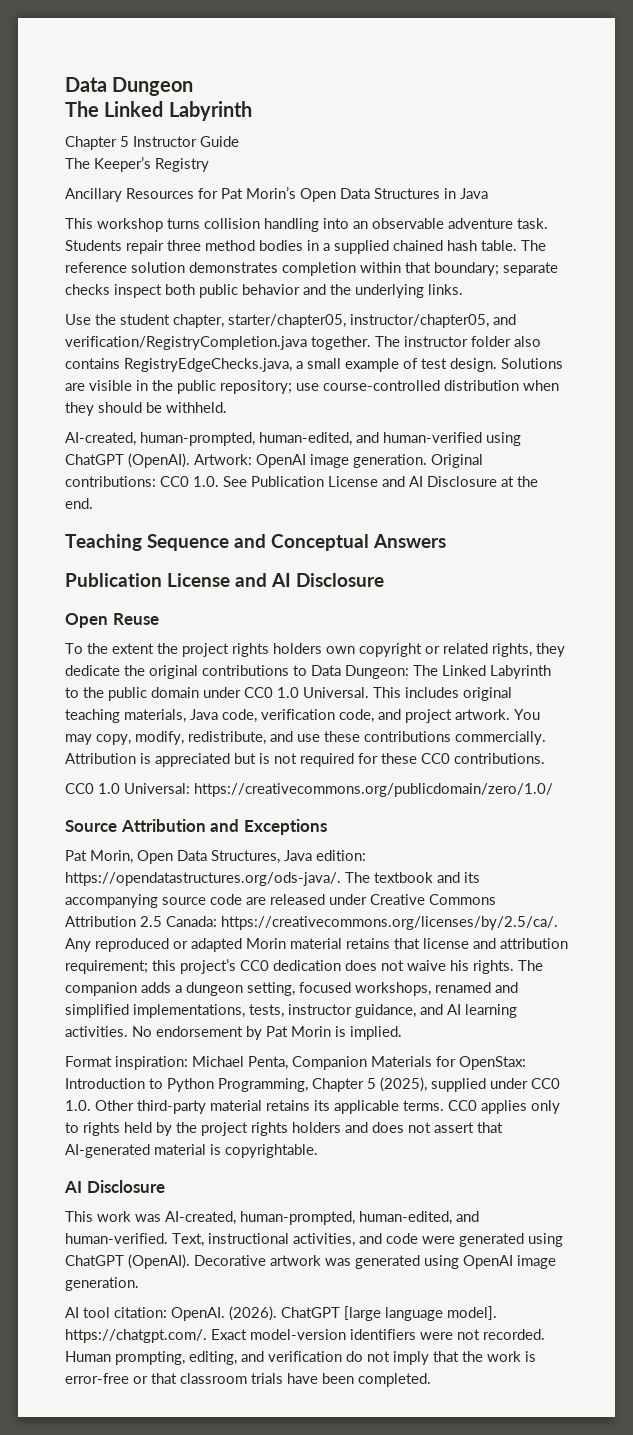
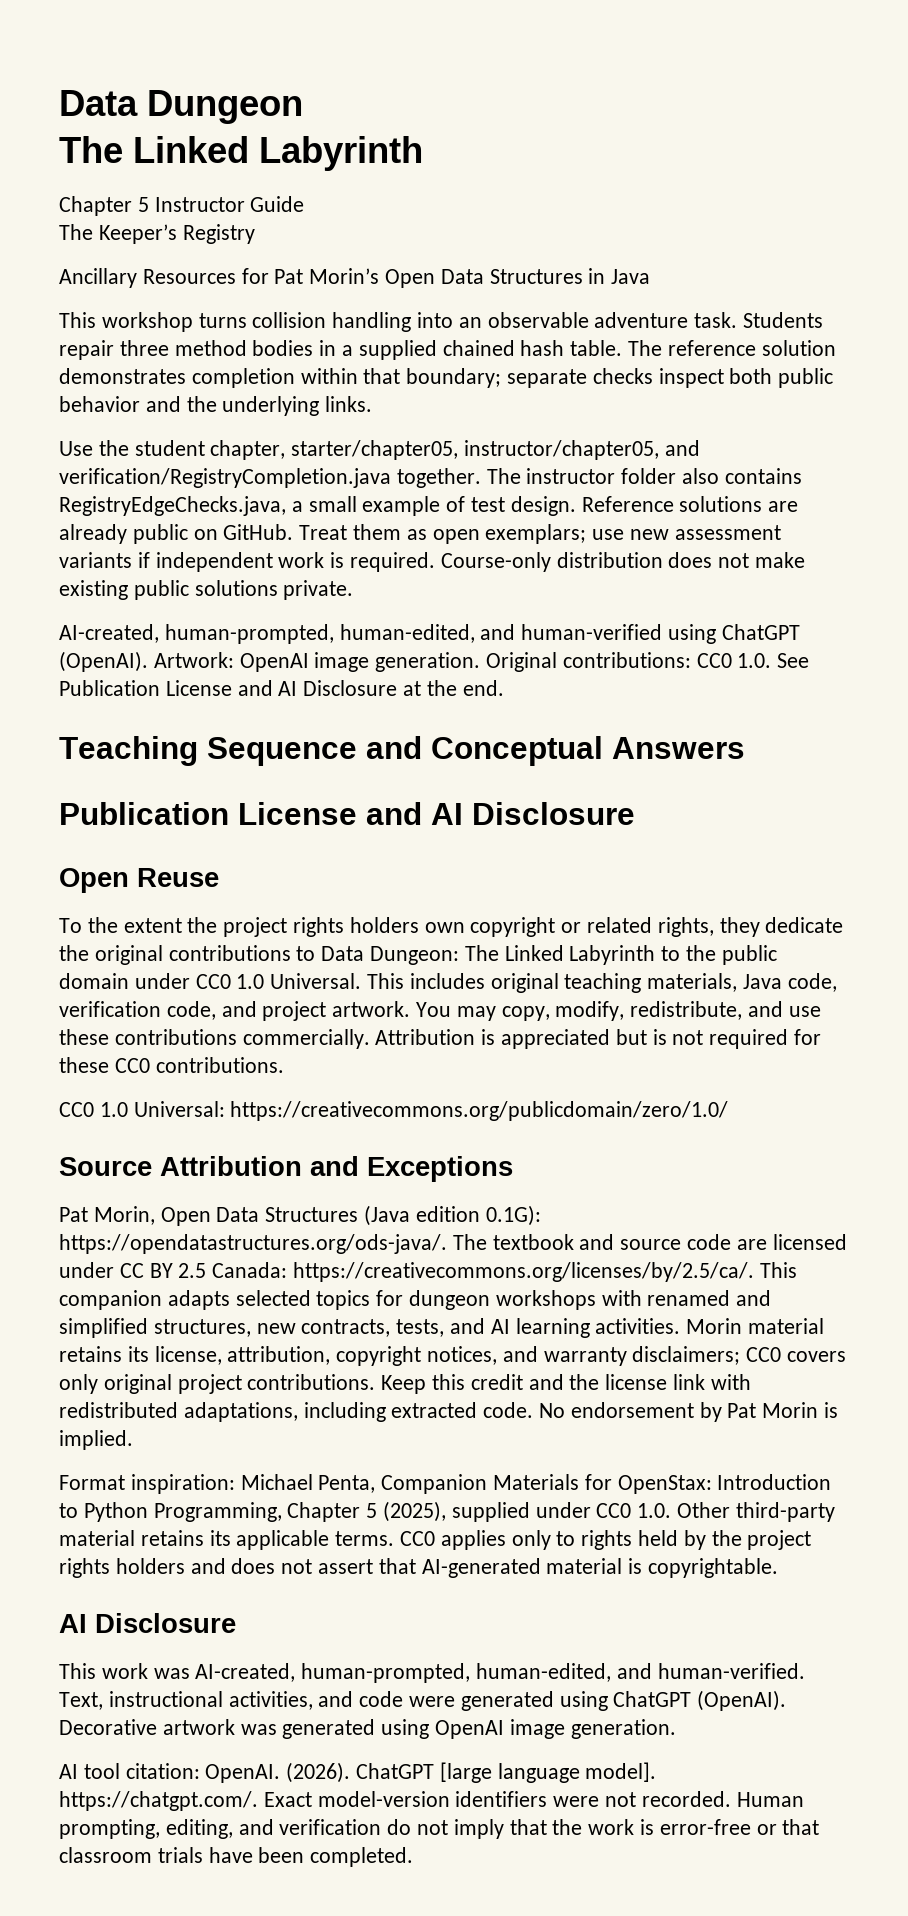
- Solutions are visible in the public repository; use course-controlled distribution when they should be withheld.
+ Reference solutions are already public on GitHub. Treat them as open exemplars; use new assessment variants if independent work is required. Course-only distribution does not make existing public solutions private.
- Pat Morin, Open Data Structures, Java edition: https://opendatastructures.org/ods-java/. The textbook and its accompanying source code are released under Creative Commons Attribution 2.5 Canada: https://creativecommons.org/licenses/by/2.5/ca/. Any reproduced or adapted Morin material retains that license and attribution requirement; this project’s CC0 dedication does not waive his rights. The companion adds a dungeon setting, focused workshops, renamed and simplified implementations, tests, instructor guidance, and AI learning activities.
+ Pat Morin, Open Data Structures (Java edition 0.1G): https://opendatastructures.org/ods-java/. The textbook and source code are licensed under CC BY 2.5 Canada: https://creativecommons.org/licenses/by/2.5/ca/. This companion adapts selected topics for dungeon workshops with renamed and simplified structures, new contracts, tests, and AI learning activities. Morin material retains its license, attribution, copyright notices, and warranty disclaimers; CC0 covers only original project contributions. Keep this credit and the license link with redistributed adaptations, including extracted code.

